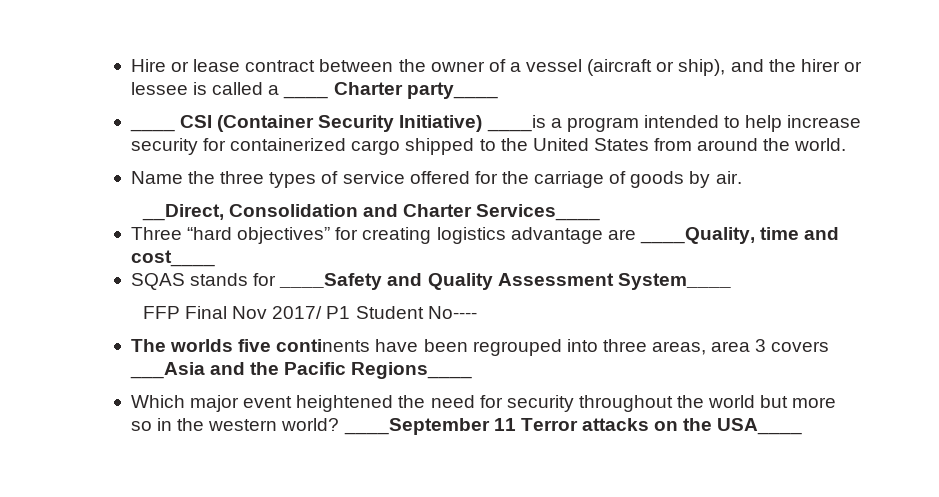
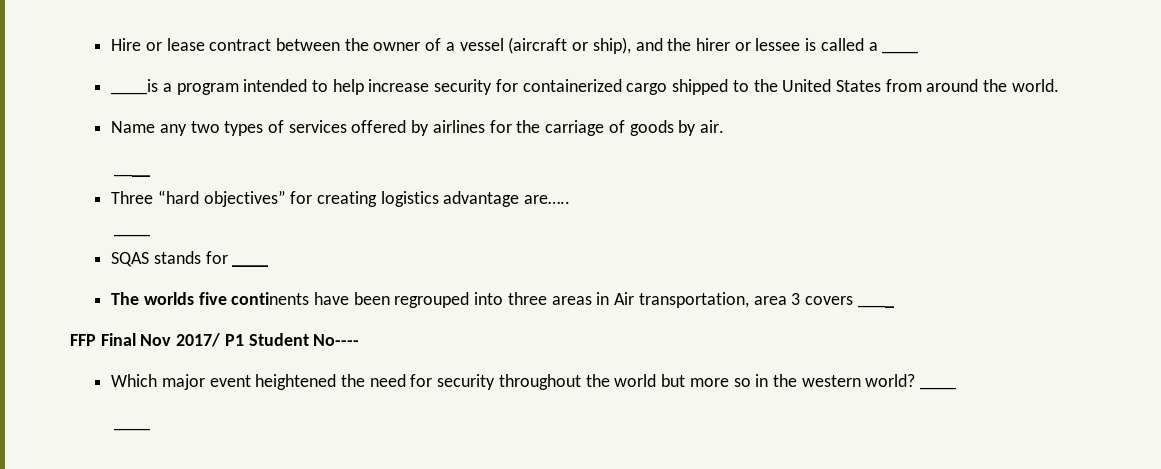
- Hire or lease contract between the owner of a vessel (aircraft or ship), and the hirer or lessee is called a ____ Charter party____
- ____ CSI (Container Security Initiative) ____is a program intended to help increase security for containerized cargo shipped to the United States from around the world.
+ Hire or lease contract between the owner of a vessel (aircraft or ship), and the hirer or lessee is called a ____
+ ____is a program intended to help increase security for containerized cargo shipped to the United States from around the world.
- Name the three types of service offered for the carriage of goods by air.
- __Direct, Consolidation and Charter Services____
+ Name any two types of services offered by airlines for the carriage of goods by air.
+ ____
- Three “hard objectives” for creating logistics advantage are ____Quality, time and cost____
- SQAS stands for ____Safety and Quality Assessment System____
- FFP Final Nov 2017/ P1 Student No----
+ Three “hard objectives” for creating logistics advantage are…..
+ ____
+ SQAS stands for ____
- The worlds five continents have been regrouped into three areas, area 3 covers ___Asia and the Pacific Regions____
+ The worlds five continents have been regrouped into three areas in Air transportation, area 3 covers ____
+ FFP Final Nov 2017/ P1 Student No----
- Which major event heightened the need for security throughout the world but more so in the western world? ____September 11 Terror attacks on the USA____
+ Which major event heightened the need for security throughout the world but more so in the western world? ____
+ ____

